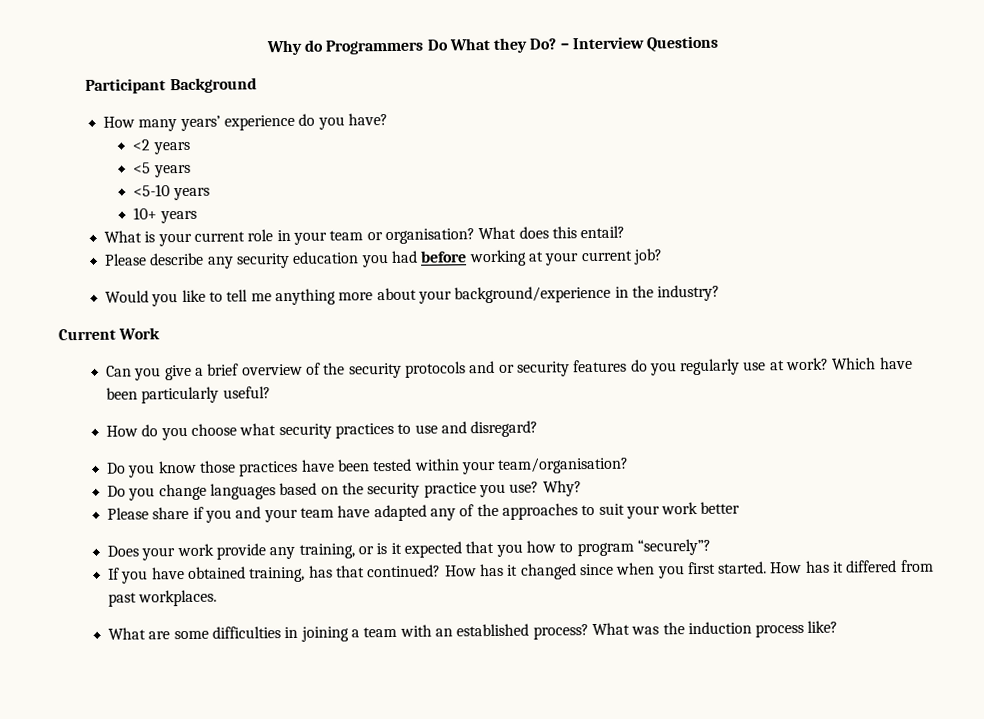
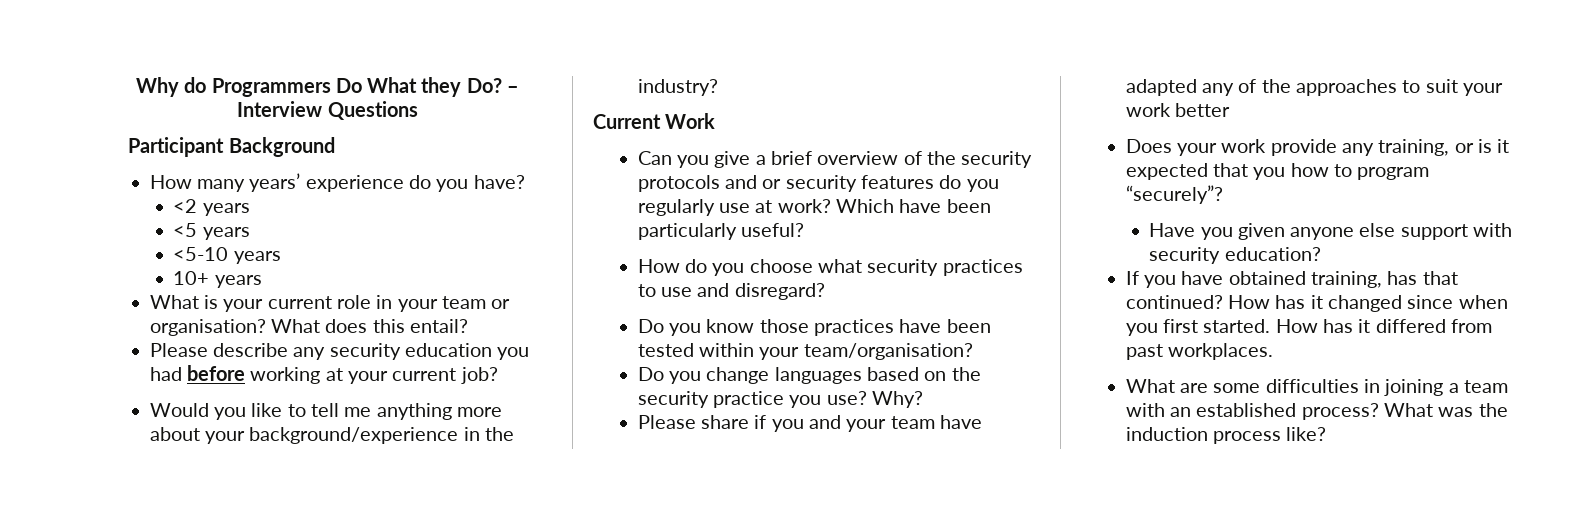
+ Have you given anyone else support with security education?

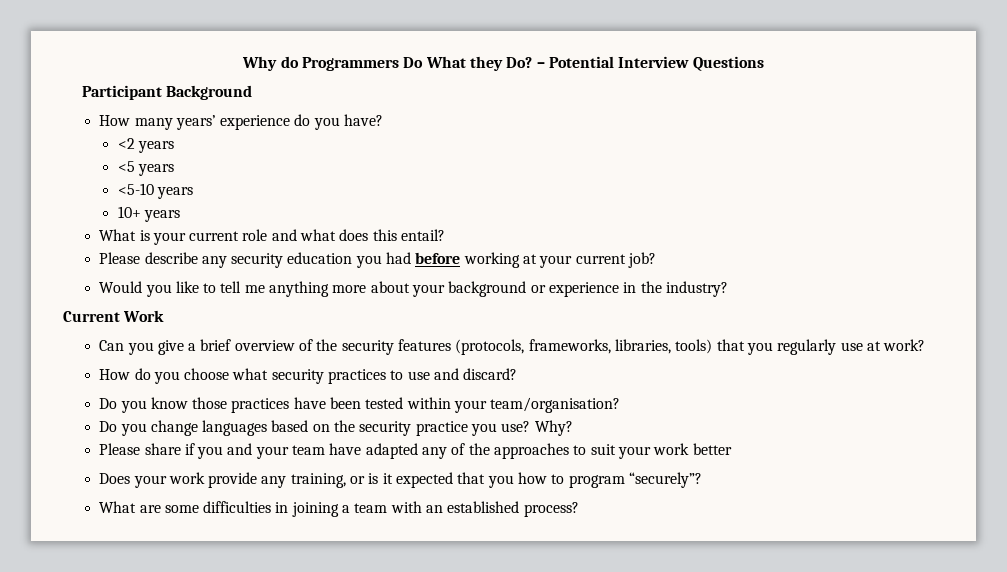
- – Interview Questions
+ – Potential Interview Questions
- What is your current role in your team or organisation? What does this entail?
+ What is your current role and what does this entail?
- Would you like to tell me anything more about your background/experience in the industry?
+ Would you like to tell me anything more about your background or experience in the industry?
- Can you give a brief overview of the security protocols and or security features do you regularly use at work? Which have been particularly useful?
+ Can you give a brief overview of the security features (protocols, frameworks, libraries, tools) that you regularly use at work?
- How do you choose what security practices to use and disregard?
+ How do you choose what security practices to use and discard?
- Have you given anyone else support with security education?
- If you have obtained training, has that continued? How has it changed since when you first started. How has it differed from past workplaces.
- What was the induction process like?

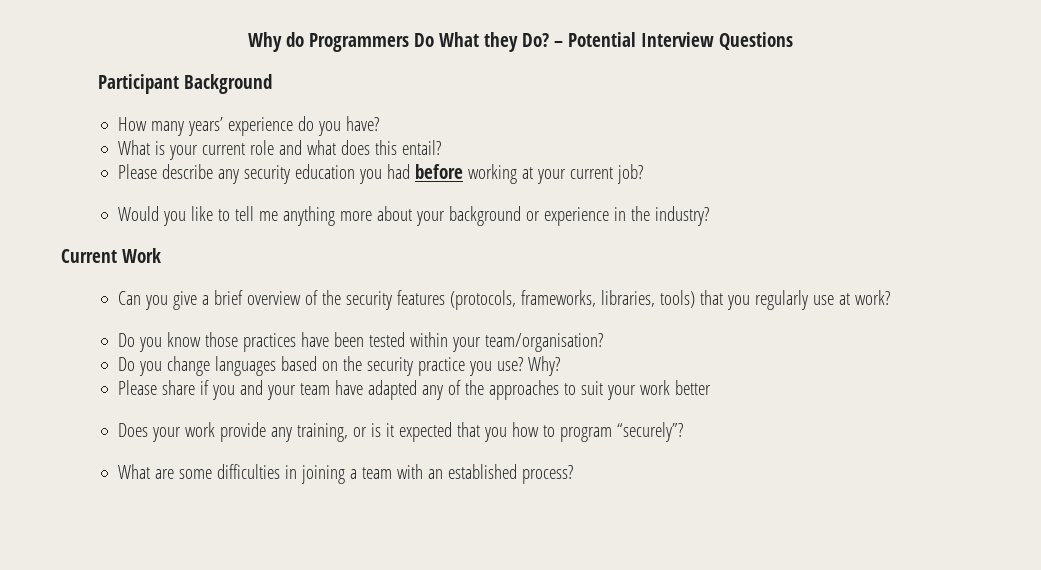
- <2 years
- <5 years
- <5-10 years
- 10+ years
- How do you choose what security practices to use and discard?

